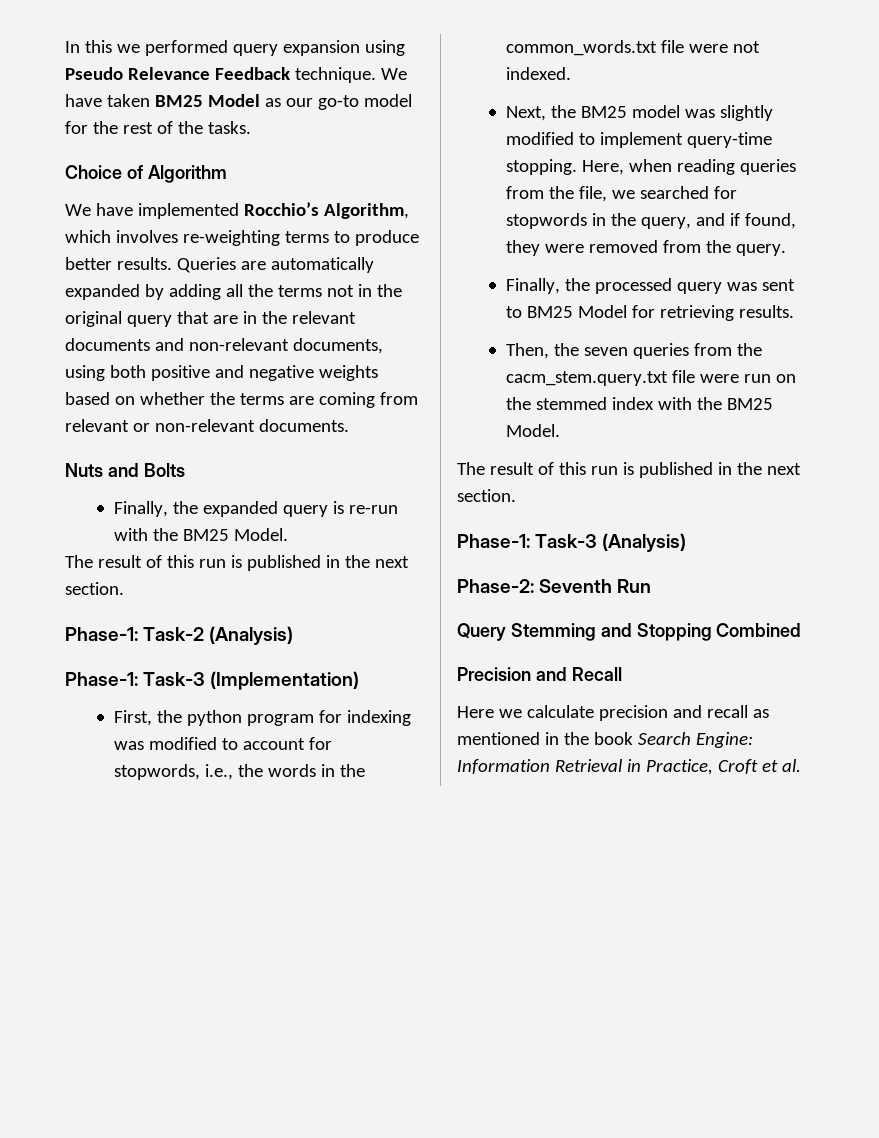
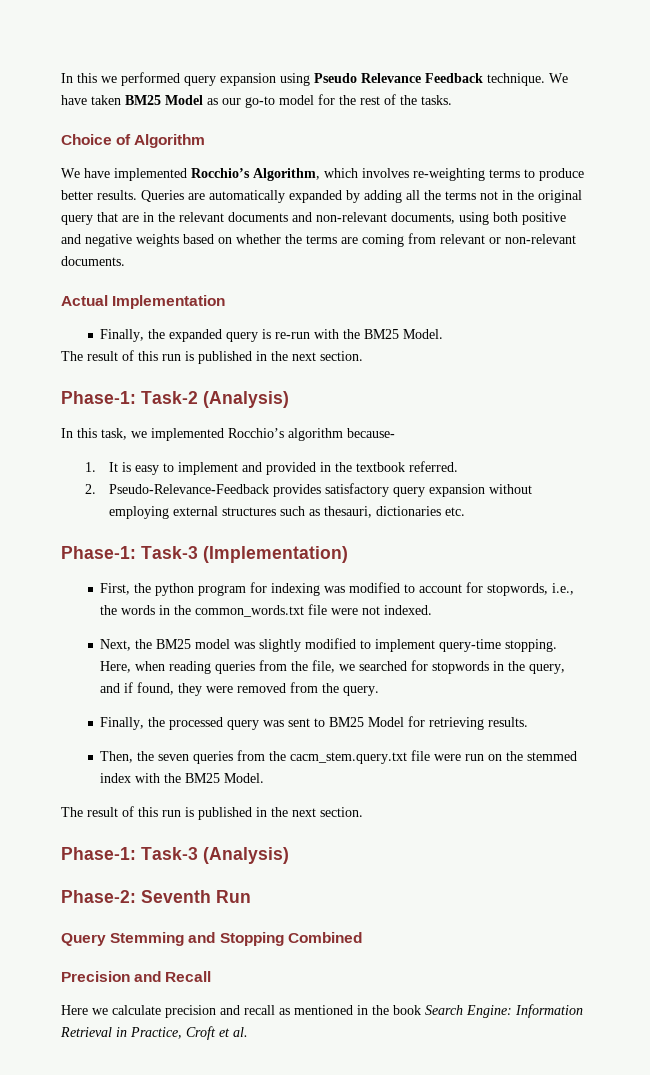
- Nuts and Bolts
+ Actual Implementation
+ In this task, we implemented Rocchio’s algorithm because-
+ 1. It is easy to implement and provided in the textbook referred.
+ 2. Pseudo-Relevance-Feedback provides satisfactory query expansion without employing external structures such as thesauri, dictionaries etc.

